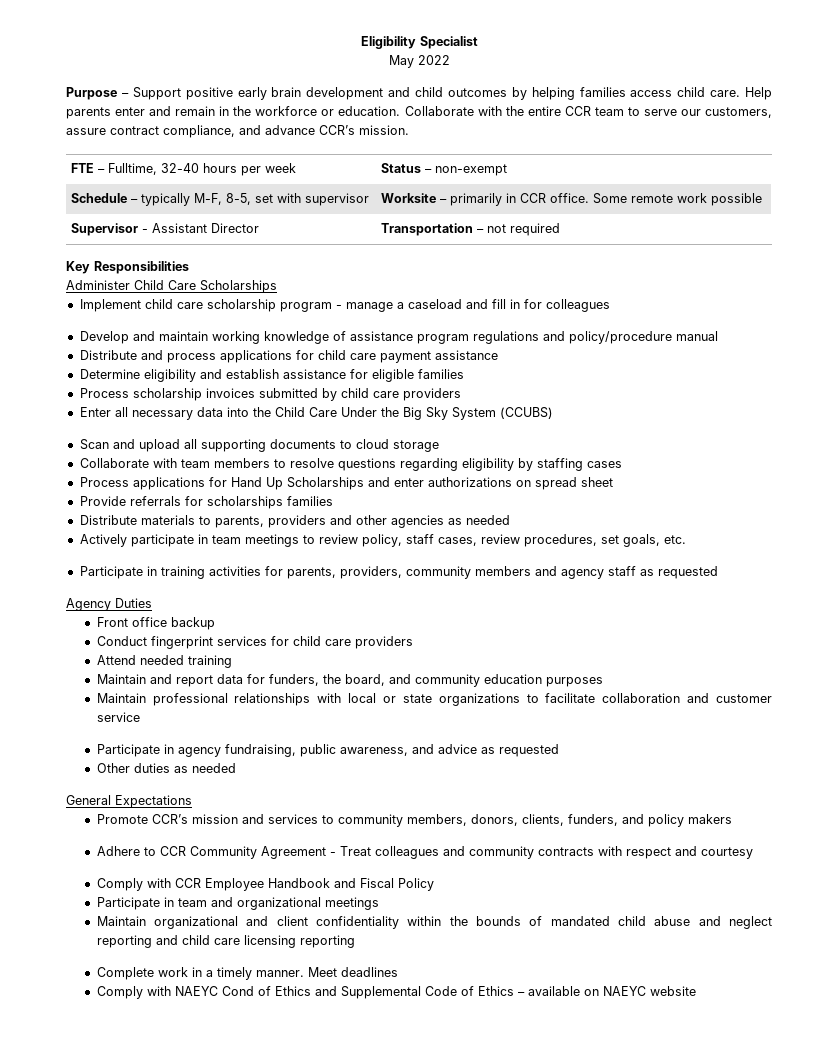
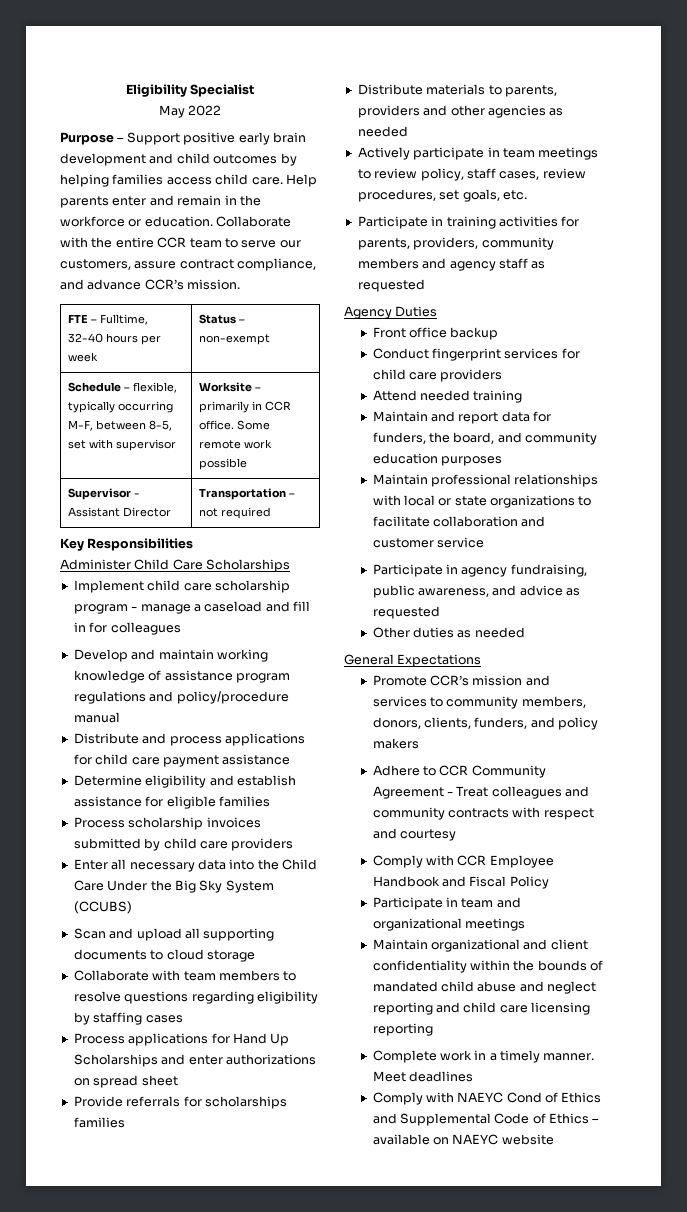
- Schedule – typically M-F, 8-5, set with supervisor | Worksite – primarily in CCR office. Some remote work possible
+ Schedule – flexible, typically occurring M-F, between 8-5, set with supervisor | Worksite – primarily in CCR office. Some remote work possible

